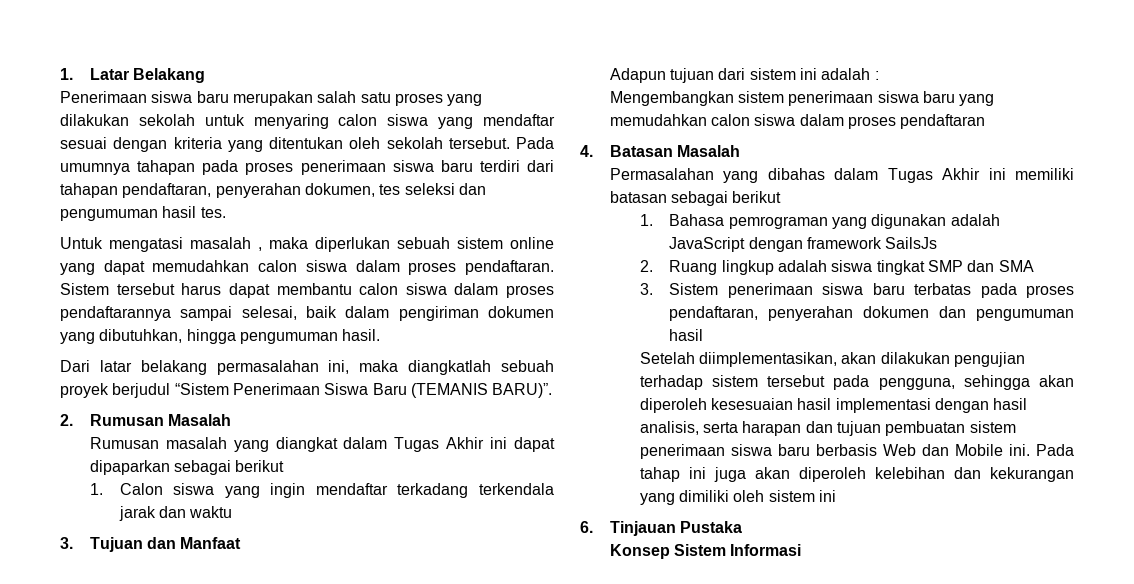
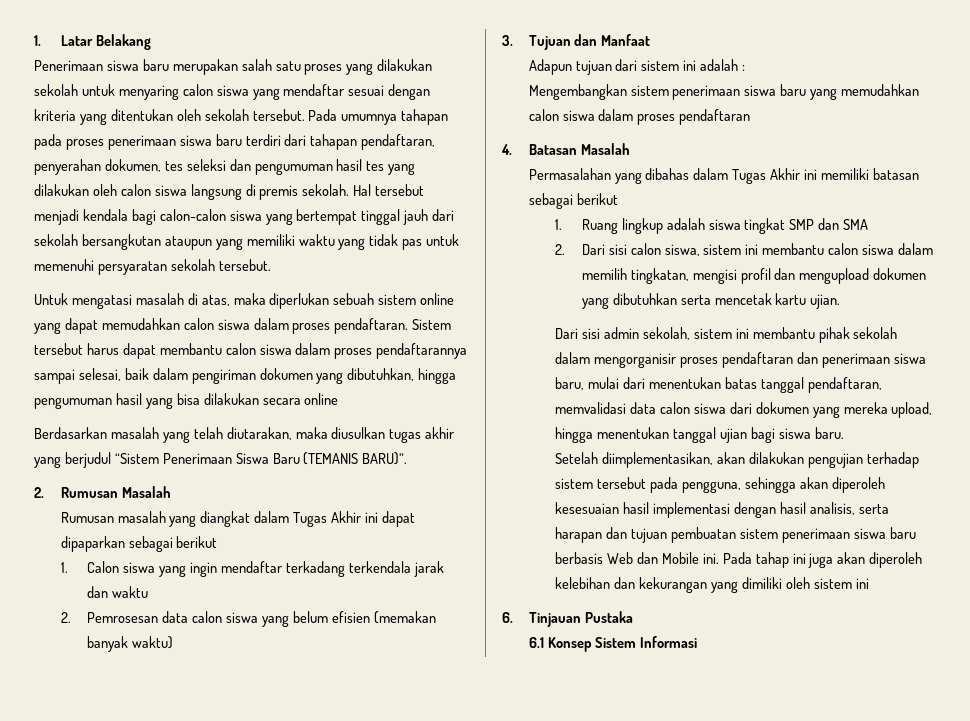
- Pada umumnya tahapan pada proses penerimaan siswa baru terdiri dari tahapan pendaftaran, penyerahan dokumen, tes seleksi dan pengumuman hasil tes.
+ Pada umumnya tahapan pada proses penerimaan siswa baru terdiri dari tahapan pendaftaran, penyerahan dokumen, tes seleksi dan pengumuman hasil tes yang dilakukan oleh calon siswa langsung di premis sekolah. Hal tersebut menjadi kendala bagi calon-calon siswa yang bertempat tinggal jauh dari sekolah bersangkutan ataupun yang memiliki waktu yang tidak pas untuk memenuhi persyaratan sekolah tersebut.
- Untuk mengatasi masalah , maka diperlukan sebuah sistem online yang dapat memudahkan calon siswa dalam proses pendaftaran.
+ Untuk mengatasi masalah di atas, maka diperlukan sebuah sistem online yang dapat memudahkan calon siswa dalam proses pendaftaran.
- Sistem tersebut harus dapat membantu calon siswa dalam proses pendaftarannya sampai selesai, baik dalam pengiriman dokumen yang dibutuhkan, hingga pengumuman hasil.
- Dari latar belakang permasalahan ini, maka diangkatlah sebuah proyek berjudul “Sistem Penerimaan Siswa Baru (TEMANIS BARU)”.
+ Sistem tersebut harus dapat membantu calon siswa dalam proses pendaftarannya sampai selesai, baik dalam pengiriman dokumen yang dibutuhkan, hingga pengumuman hasil yang bisa dilakukan secara online
+ Berdasarkan masalah yang telah diutarakan, maka diusulkan tugas akhir yang berjudul “Sistem Penerimaan Siswa Baru (TEMANIS BARU)”.
+ 2. Pemrosesan data calon siswa yang belum efisien (memakan banyak waktu)
- 1. Bahasa pemrograman yang digunakan adalah JavaScript dengan framework SailsJs
- 2. Ruang lingkup adalah siswa tingkat SMP dan SMA
+ 1. Ruang lingkup adalah siswa tingkat SMP dan SMA
- 3. Sistem penerimaan siswa baru terbatas pada proses pendaftaran, penyerahan dokumen dan pengumuman hasil
+ 2. Dari sisi calon siswa, sistem ini membantu calon siswa dalam memilih tingkatan, mengisi profil dan mengupload dokumen yang dibutuhkan serta mencetak kartu ujian.
+ Dari sisi admin sekolah, sistem ini membantu pihak sekolah dalam mengorganisir proses pendaftaran dan penerimaan siswa baru, mulai dari menentukan batas tanggal pendaftaran, memvalidasi data calon siswa dari dokumen yang mereka upload, hingga menentukan tanggal ujian bagi siswa baru.
- Konsep Sistem Informasi
+ 6.1 Konsep Sistem Informasi

